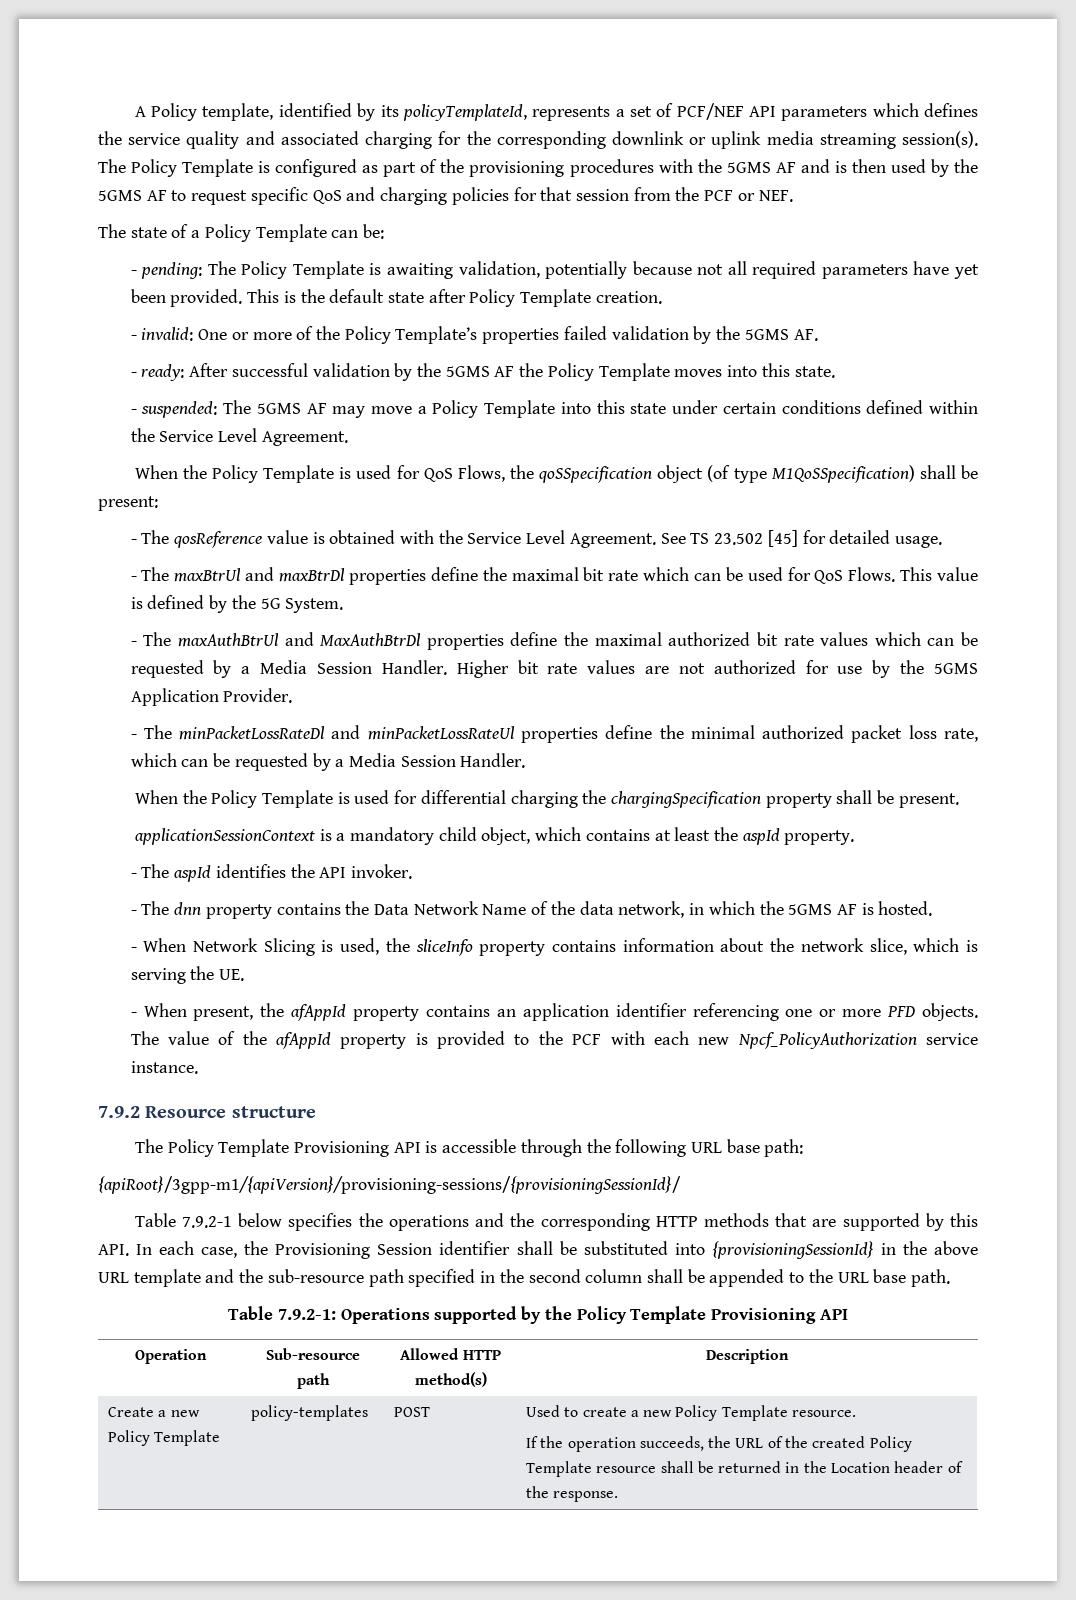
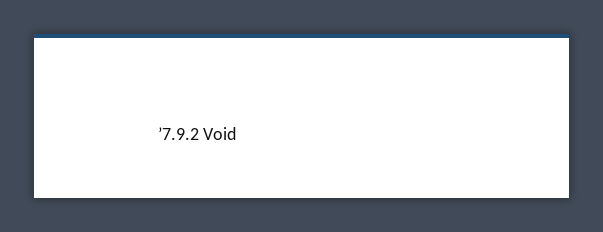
- A Policy template, identified by its policyTemplateId, represents a set of PCF/NEF API parameters which defines the service quality and associated charging for the corresponding downlink or uplink media streaming session(s). The Policy Template is configured as part of the provisioning procedures with the 5GMS AF and is then used by the 5GMS AF to request specific QoS and charging policies for that session from the PCF or NEF.
- The state of a Policy Template can be:
- - pending: The Policy Template is awaiting validation, potentially because not all required parameters have yet been provided. This is the default state after Policy Template creation.
- - invalid: One or more of the Policy Template’s properties failed validation by the 5GMS AF.
- - ready: After successful validation by the 5GMS AF the Policy Template moves into this state.
- - suspended: The 5GMS AF may move a Policy Template into this state under certain conditions defined within the Service Level Agreement.
- When the Policy Template is used for QoS Flows, the qoSSpecification object (of type M1QoSSpecification) shall be present:
- - The qosReference value is obtained with the Service Level Agreement. See TS 23.502 [45] for detailed usage.
- - The maxBtrUl and maxBtrDl properties define the maximal bit rate which can be used for QoS Flows. This value is defined by the 5G System.
- - The maxAuthBtrUl and MaxAuthBtrDl properties define the maximal authorized bit rate values which can be requested by a Media Session Handler. Higher bit rate values are not authorized for use by the 5GMS Application Provider.
- - The minPacketLossRateDl and minPacketLossRateUl properties define the minimal authorized packet loss rate, which can be requested by a Media Session Handler.
- When the Policy Template is used for differential charging the chargingSpecification property shall be present.
- applicationSessionContext is a mandatory child object, which contains at least the aspId property.
- - The aspId identifies the API invoker.
- - The dnn property contains the Data Network Name of the data network, in which the 5GMS AF is hosted.
- - When Network Slicing is used, the sliceInfo property contains information about the network slice, which is serving the UE.
- - When present, the afAppId property contains an application identifier referencing one or more PFD objects. The value of the afAppId property is provided to the PCF with each new Npcf_PolicyAuthorization service instance.
- 7.9.2 Resource structure
- The Policy Template Provisioning API is accessible through the following URL base path:
- {apiRoot}/3gpp-m1/{apiVersion}/provisioning-sessions/{provisioningSessionId}/
- Table 7.9.2-1 below specifies the operations and the corresponding HTTP methods that are supported by this API. In each case, the Provisioning Session identifier shall be substituted into {provisioningSessionId} in the above URL template and the sub-resource path specified in the second column shall be appended to the URL base path.
- Table 7.9.2-1: Operations supported by the Policy Template Provisioning API
- Operation | Sub-resource path | Allowed HTTP method(s) | Description
- Create a new Policy Template | policy-templates | POST | Used to create a new Policy Template resource.
- If the operation succeeds, the URL of the created Policy Template resource shall be returned in the Location header of the response.
+ ’7.9.2 Void

